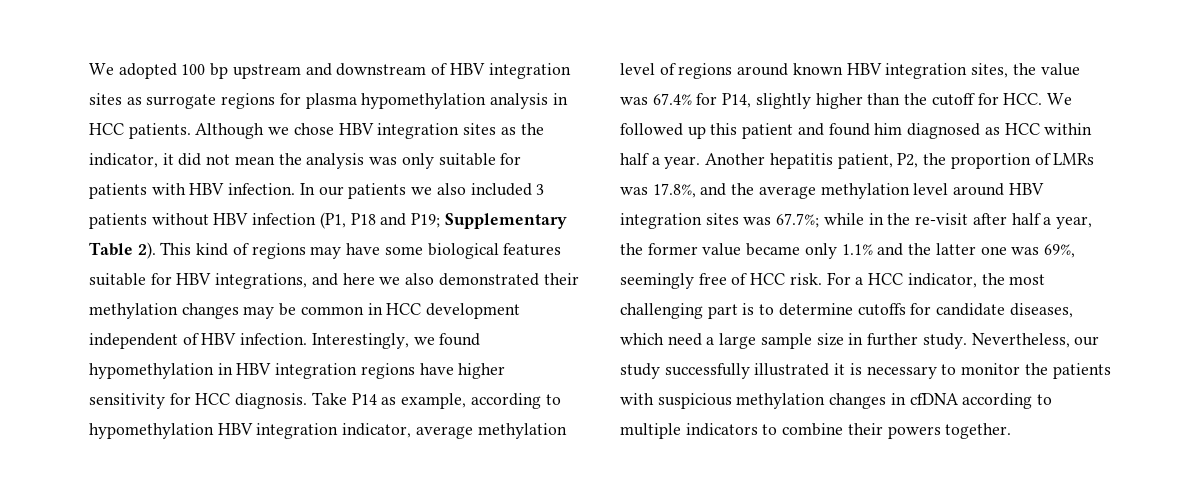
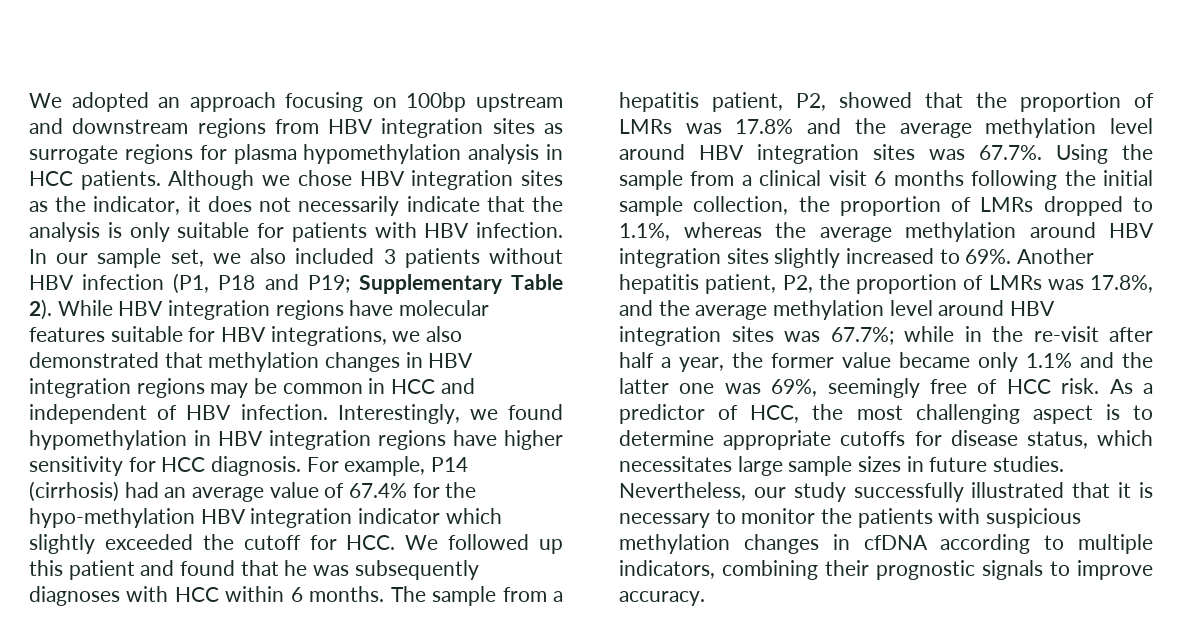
- We adopted 100 bp upstream and downstream of HBV integration sites as surrogate regions for plasma hypomethylation analysis in HCC patients.
+ We adopted an approach focusing on 100bp upstream and downstream regions from HBV integration sites as surrogate regions for plasma hypomethylation analysis in HCC patients.
- Although we chose HBV integration sites as the indicator, it did not mean the analysis was only suitable for patients with HBV infection.
+ Although we chose HBV integration sites as the indicator, it does not necessarily indicate that the analysis is only suitable for patients with HBV infection.
- In our patients we also included 3 patients without HBV infection (P1, P18 and P19; Supplementary Table 2).
+ In our sample set, we also included 3 patients without HBV infection (P1, P18 and P19; Supplementary Table 2).
- This kind of regions may have some biological features suitable for HBV integrations, and here we also demonstrated their methylation changes may be common in HCC development independent of HBV infection.
+ While HBV integration regions have molecular features suitable for HBV integrations, we also demonstrated that methylation changes in HBV integration regions may be common in HCC and independent of HBV infection.
- Take P14 as example, according to hypomethylation HBV integration indicator, average methylation level of regions around known HBV integration sites, the value was 67.4% for P14, slightly higher than the cutoff for HCC. We followed up this patient and found him diagnosed as HCC within half a year.
+ For example, P14 (cirrhosis) had an average value of 67.4% for the hypo-methylation HBV integration indicator which slightly exceeded the cutoff for HCC. We followed up this patient and found that he was subsequently diagnoses with HCC within 6 months. The sample from a hepatitis patient, P2, showed that the proportion of LMRs was 17.8% and the average methylation level around HBV integration sites was 67.7%. Using the sample from a clinical visit 6 months following the initial sample collection, the proportion of LMRs dropped to 1.1%, whereas the average methylation around HBV integration sites slightly increased to 69%.
- For a HCC indicator, the most challenging part is to determine cutoffs for candidate diseases, which need a large sample size in further study.
+ As a predictor of HCC, the most challenging aspect is to determine appropriate cutoffs for disease status, which necessitates large sample sizes in future studies.
- Nevertheless, our study successfully illustrated it is necessary to monitor the patients with suspicious methylation changes in cfDNA according to multiple indicators to combine their powers together.
+ Nevertheless, our study successfully illustrated that it is necessary to monitor the patients with suspicious methylation changes in cfDNA according to multiple indicators, combining their prognostic signals to improve accuracy.

